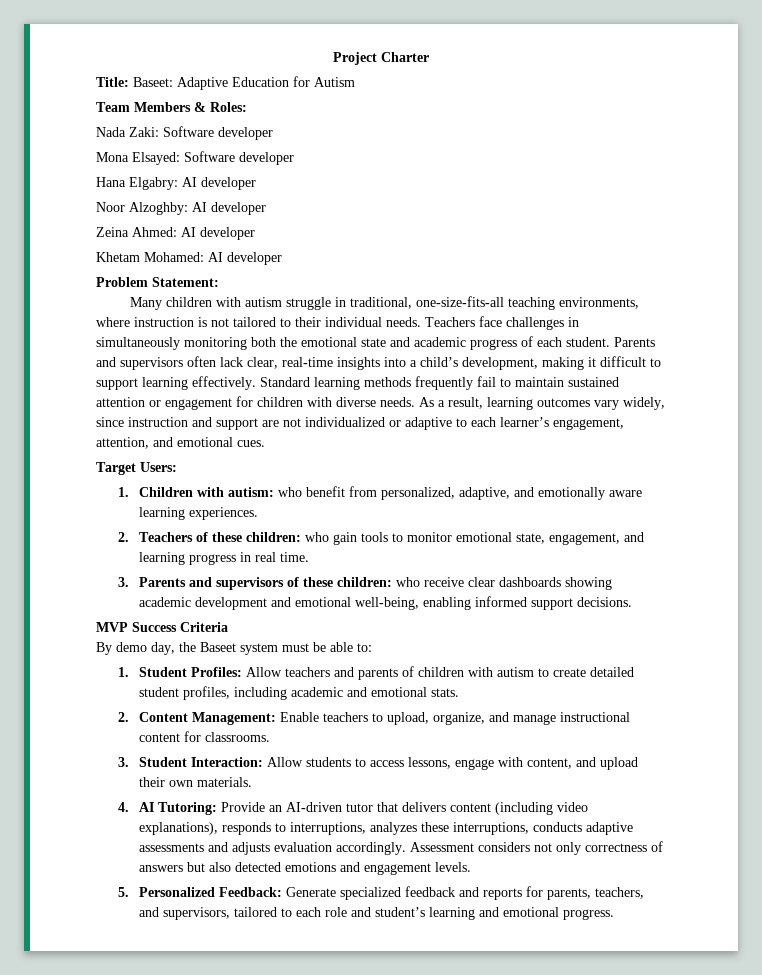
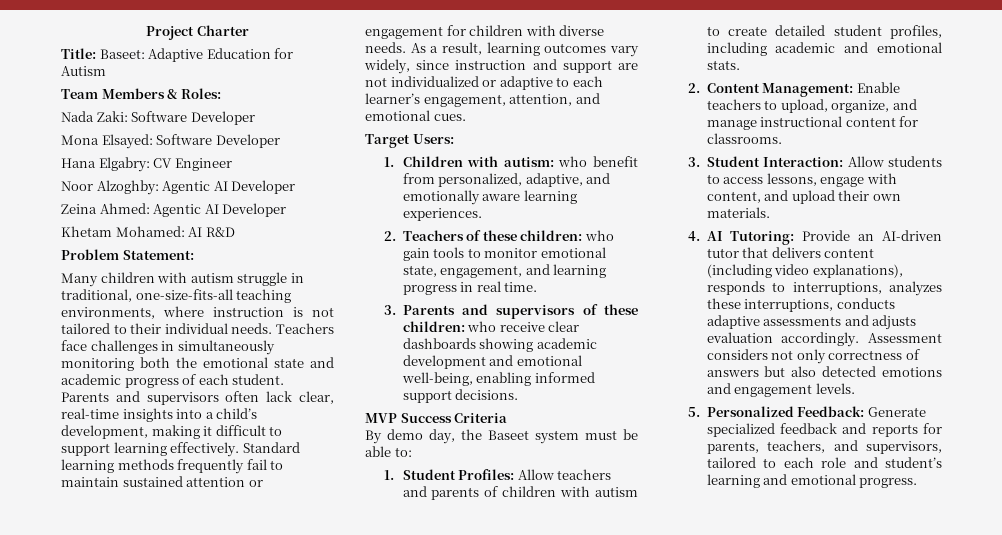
- Nada Zaki: Software developer
+ Nada Zaki: Software Developer
- Mona Elsayed: Software developer
+ Mona Elsayed: Software Developer
- Hana Elgabry: AI developer
+ Hana Elgabry: CV Engineer
- Noor Alzoghby: AI developer
+ Noor Alzoghby: Agentic AI Developer
- Zeina Ahmed: AI developer
+ Zeina Ahmed: Agentic AI Developer
- Khetam Mohamed: AI developer
+ Khetam Mohamed: AI R&D

